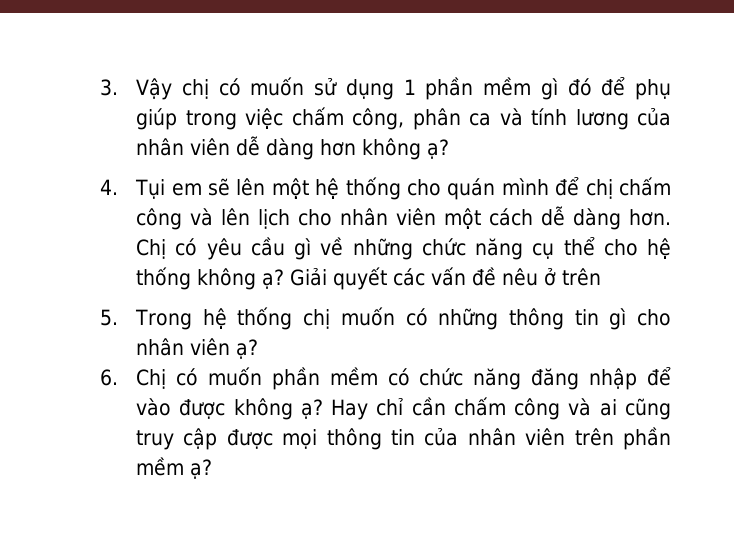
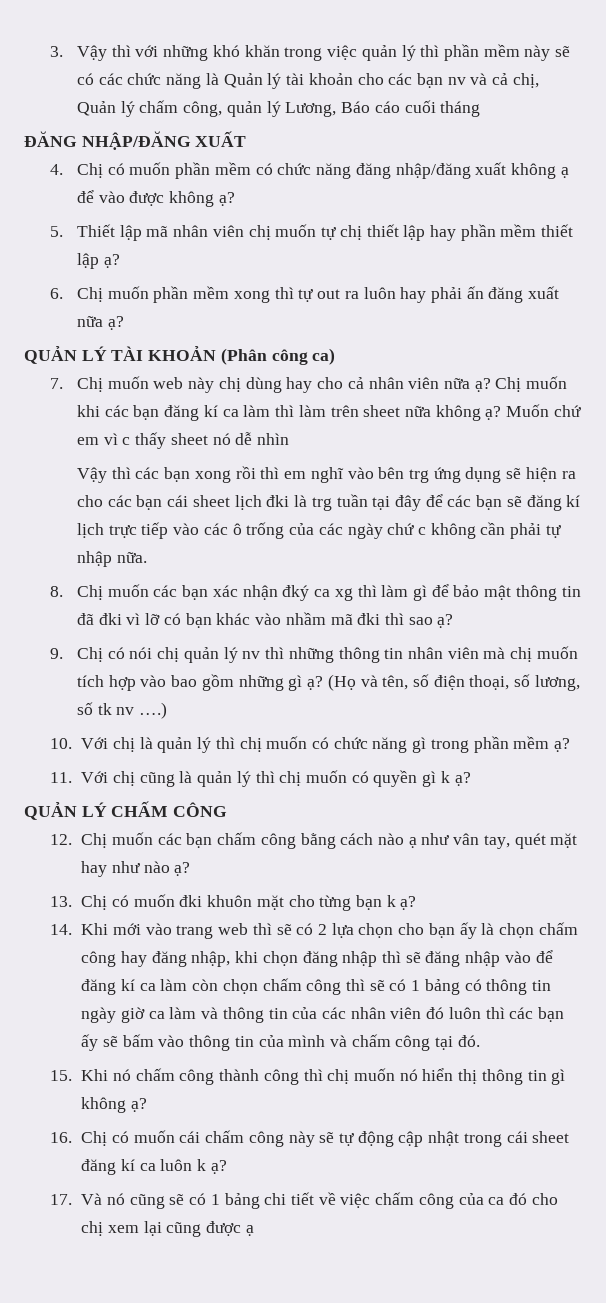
- 3. Vậy chị có muốn sử dụng 1 phần mềm gì đó để phụ giúp trong việc chấm công, phân ca và tính lương của nhân viên dễ dàng hơn không ạ?
- 4. Tụi em sẽ lên một hệ thống cho quán mình để chị chấm công và lên lịch cho nhân viên một cách dễ dàng hơn. Chị có yêu cầu gì về những chức năng cụ thể cho hệ thống không ạ? Giải quyết các vấn đề nêu ở trên
- 5. Trong hệ thống chị muốn có những thông tin gì cho nhân viên ạ?
- 6. Chị có muốn phần mềm có chức năng đăng nhập để vào được không ạ? Hay chỉ cần chấm công và ai cũng truy cập được mọi thông tin của nhân viên trên phần mềm ạ?
+ 3. Vậy thì với những khó khăn trong việc quản lý thì phần mềm này sẽ có các chức năng là Quản lý tài khoản cho các bạn nv và cả chị, Quản lý chấm công, quản lý Lương, Báo cáo cuối tháng
+ ĐĂNG NHẬP/ĐĂNG XUẤT
+ 4. Chị có muốn phần mềm có chức năng đăng nhập/đăng xuất không ạ để vào được không ạ?
+ 5. Thiết lập mã nhân viên chị muốn tự chị thiết lập hay phần mềm thiết lập ạ?
+ 6. Chị muốn phần mềm xong thì tự out ra luôn hay phải ấn đăng xuất nữa ạ?
+ QUẢN LÝ TÀI KHOẢN (Phân công ca)
+ 7. Chị muốn web này chị dùng hay cho cả nhân viên nữa ạ? Chị muốn khi các bạn đăng kí ca làm thì làm trên sheet nữa không ạ? Muốn chứ em vì c thấy sheet nó dễ nhìn
+ Vậy thì các bạn xong rồi thì em nghĩ vào bên trg ứng dụng sẽ hiện ra cho các bạn cái sheet lịch đki là trg tuần tại đây để các bạn sẽ đăng kí lịch trực tiếp vào các ô trống của các ngày chứ c không cần phải tự nhập nữa.
+ 8. Chị muốn các bạn xác nhận đký ca xg thì làm gì để bảo mật thông tin đã đki vì lỡ có bạn khác vào nhầm mã đki thì sao ạ?
+ 9. Chị có nói chị quản lý nv thì những thông tin nhân viên mà chị muốn tích hợp vào bao gồm những gì ạ? (Họ và tên, số điện thoại, số lương, số tk nv ….)
+ 10. Với chị là quản lý thì chị muốn có chức năng gì trong phần mềm ạ?
+ 11. Với chị cũng là quản lý thì chị muốn có quyền gì k ạ?
+ QUẢN LÝ CHẤM CÔNG
+ 12. Chị muốn các bạn chấm công bằng cách nào ạ như vân tay, quét mặt hay như nào ạ?
+ 13. Chị có muốn đki khuôn mặt cho từng bạn k ạ?
+ 14. Khi mới vào trang web thì sẽ có 2 lựa chọn cho bạn ấy là chọn chấm công hay đăng nhập, khi chọn đăng nhập thì sẽ đăng nhập vào để đăng kí ca làm còn chọn chấm công thì sẽ có 1 bảng có thông tin ngày giờ ca làm và thông tin của các nhân viên đó luôn thì các bạn ấy sẽ bấm vào thông tin của mình và chấm công tại đó.
+ 15. Khi nó chấm công thành công thì chị muốn nó hiển thị thông tin gì không ạ?
+ 16. Chị có muốn cái chấm công này sẽ tự động cập nhật trong cái sheet đăng kí ca luôn k ạ?
+ 17. Và nó cũng sẽ có 1 bảng chi tiết về việc chấm công của ca đó cho chị xem lại cũng được ạ

